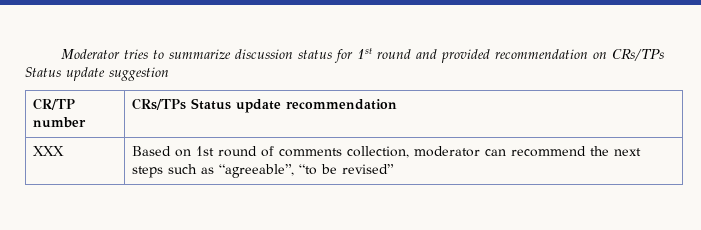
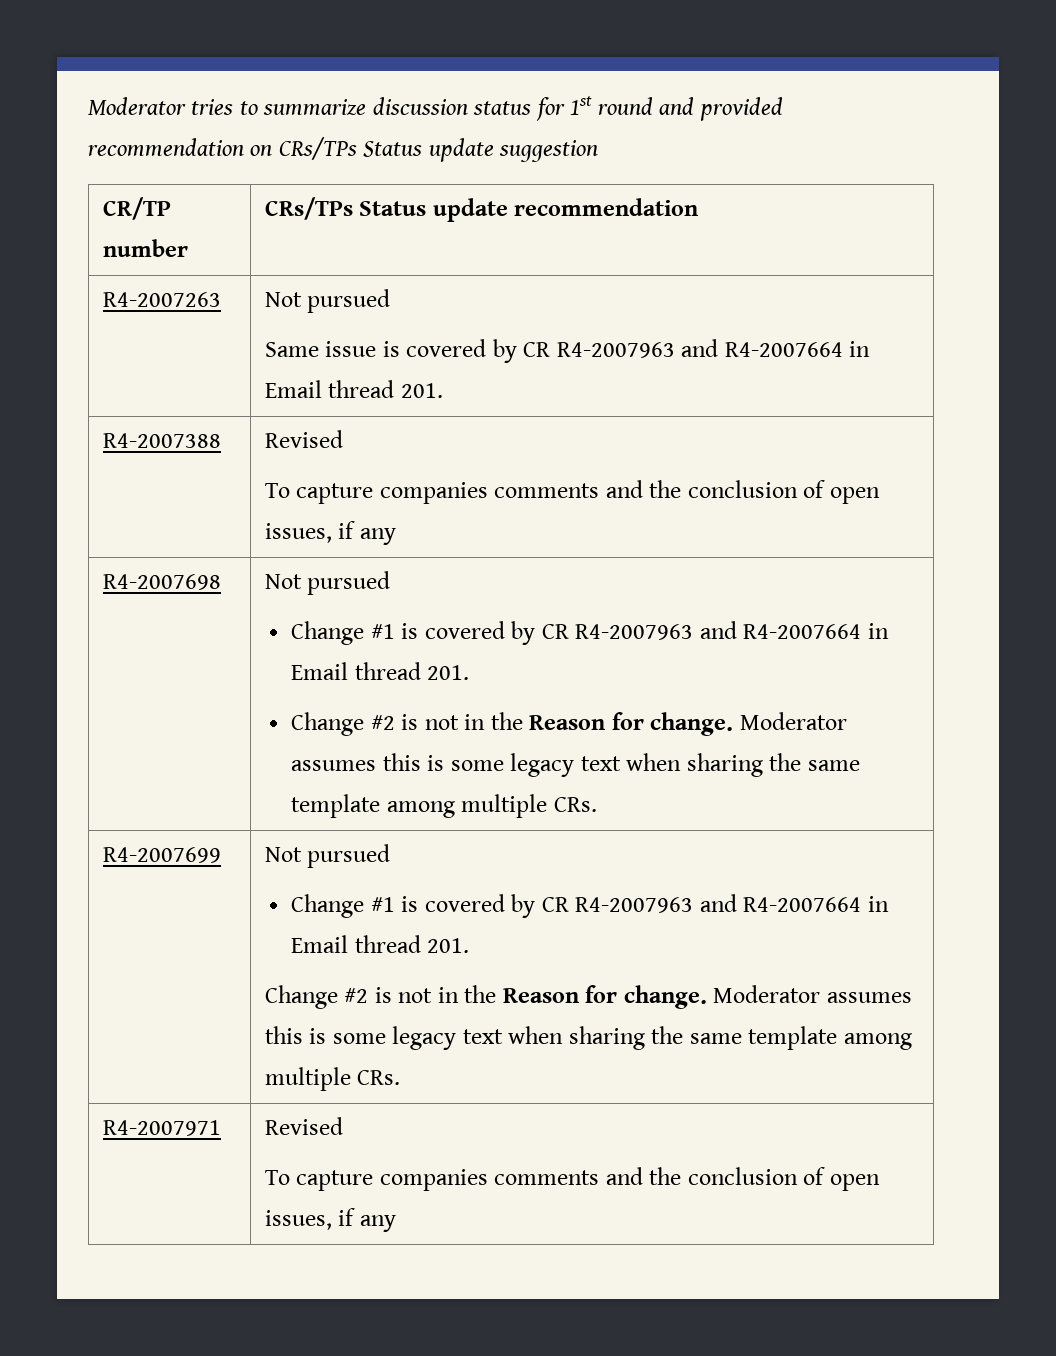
- XXX | Based on 1st round of comments collection, moderator can recommend the next steps such as “agreeable”, “to be revised”
+ R4-2007263 | Not pursued
+ Same issue is covered by CR R4-2007963 and R4-2007664 in Email thread 201.
+ R4-2007388 | Revised
+ To capture companies comments and the conclusion of open issues, if any
+ R4-2007698 | Not pursued
+ Change #1 is covered by CR R4-2007963 and R4-2007664 in Email thread 201.
+ Change #2 is not in the Reason for change. Moderator assumes this is some legacy text when sharing the same template among multiple CRs.
+ R4-2007699 | Not pursued
+ Change #1 is covered by CR R4-2007963 and R4-2007664 in Email thread 201.
+ Change #2 is not in the Reason for change. Moderator assumes this is some legacy text when sharing the same template among multiple CRs.
+ R4-2007971 | Revised
+ To capture companies comments and the conclusion of open issues, if any

